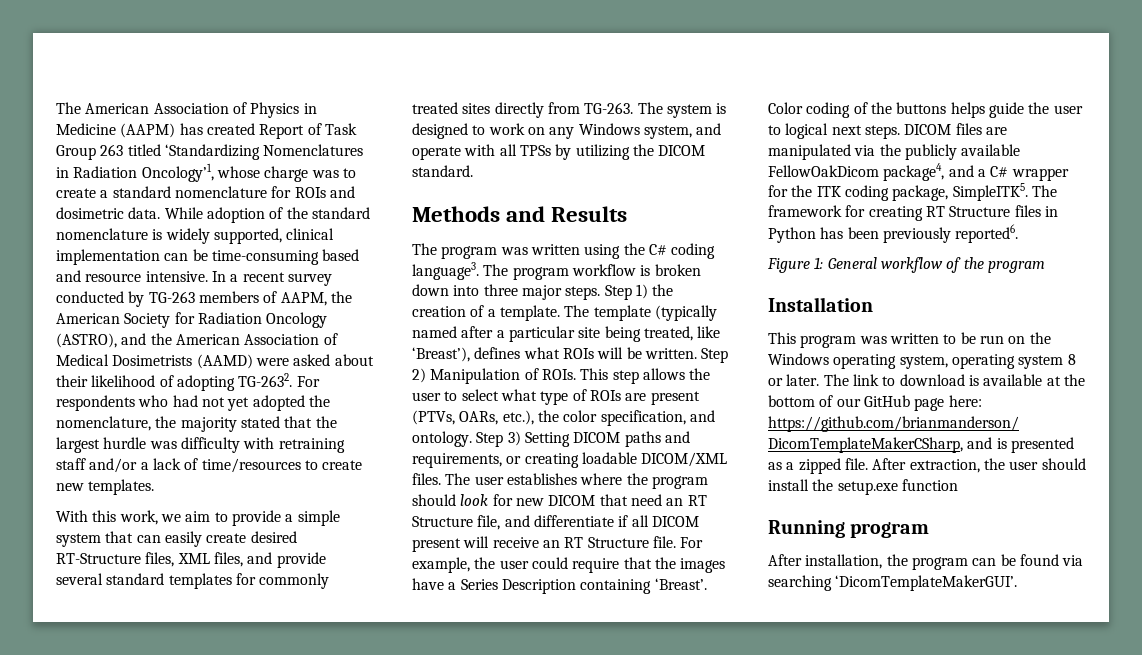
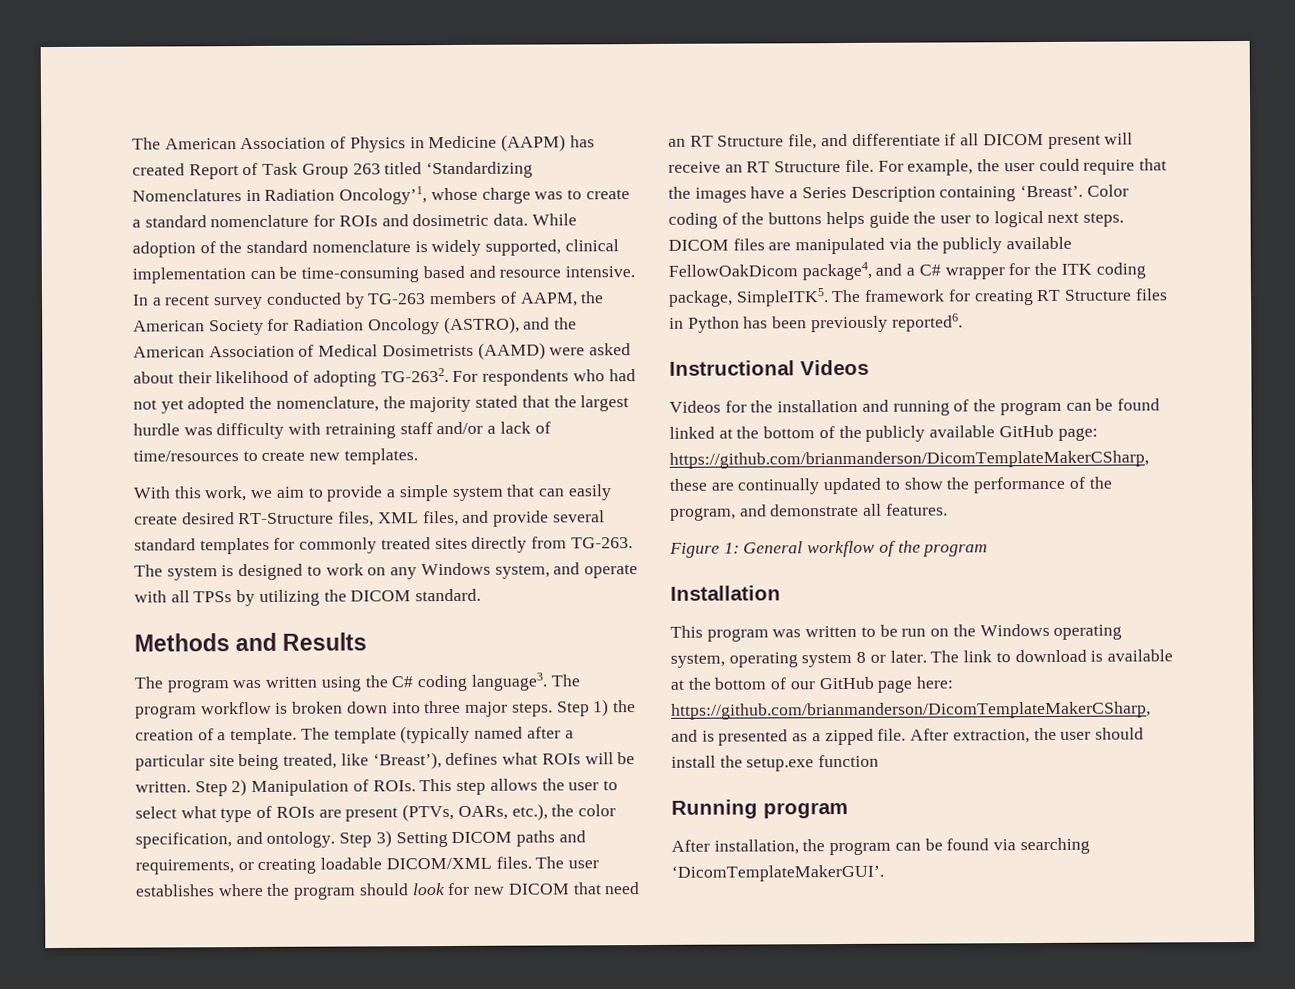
+ Instructional Videos
+ Videos for the installation and running of the program can be found linked at the bottom of the publicly available GitHub page: https://github.com/brianmanderson/DicomTemplateMakerCSharp, these are continually updated to show the performance of the program, and demonstrate all features.

